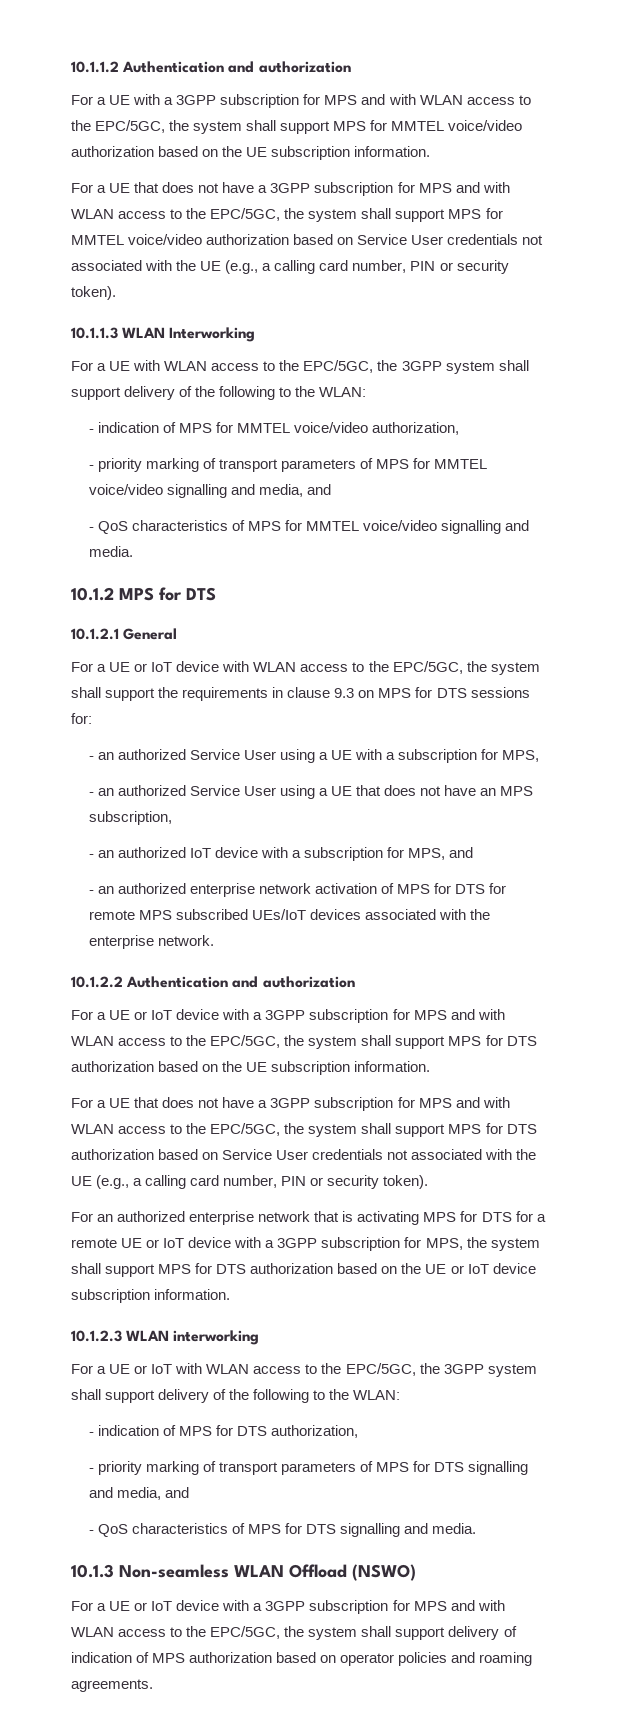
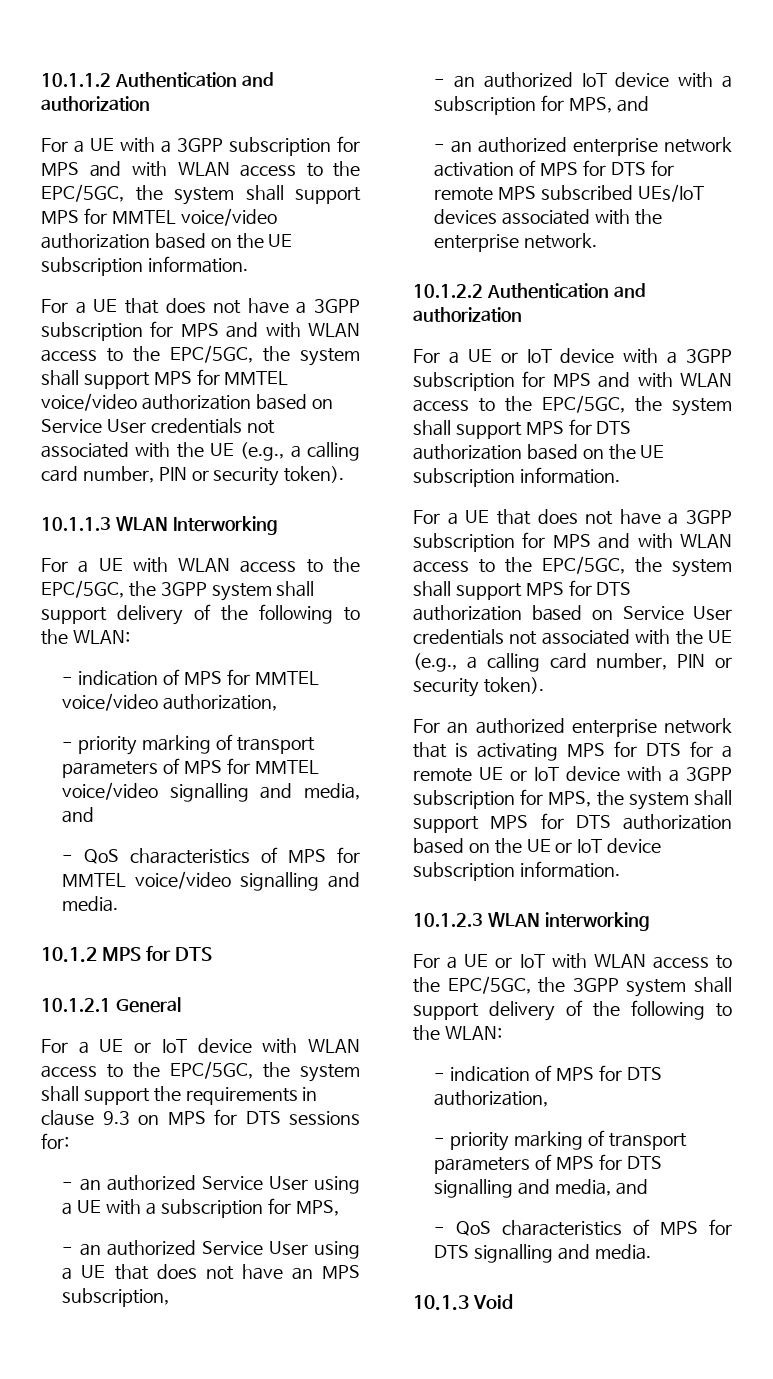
- 10.1.3 Non-seamless WLAN Offload (NSWO)
- For a UE or IoT device with a 3GPP subscription for MPS and with WLAN access to the EPC/5GC, the system shall support delivery of indication of MPS authorization based on operator policies and roaming agreements.
+ 10.1.3 Void

